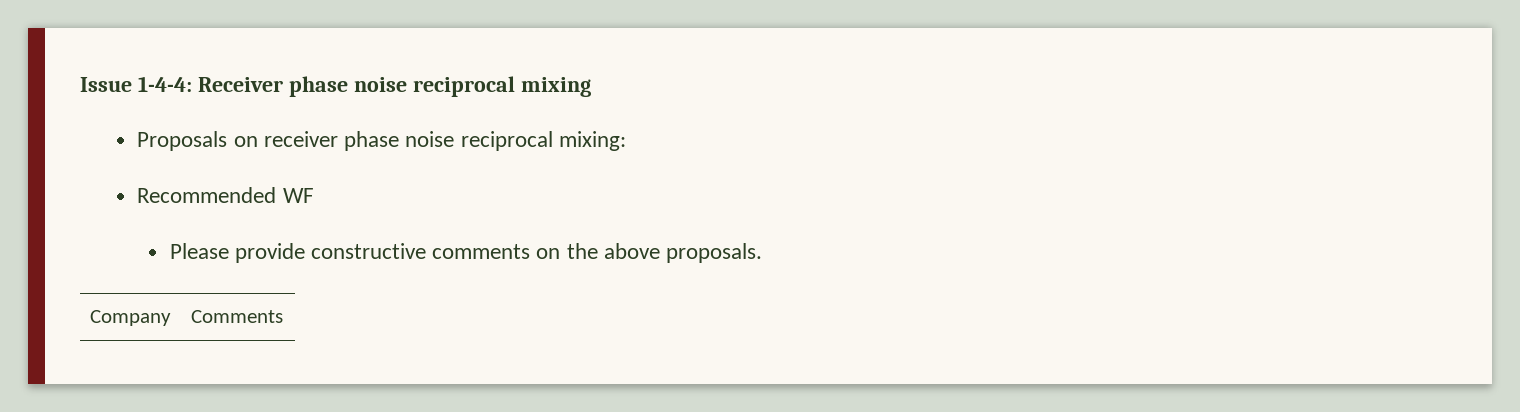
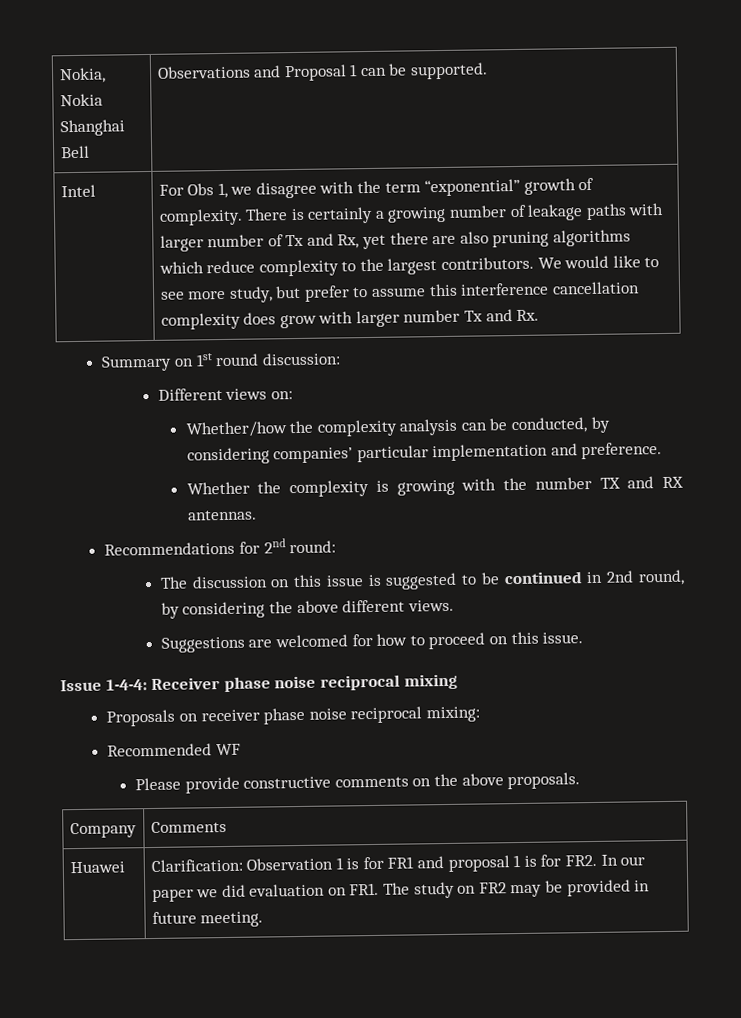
+ Nokia, Nokia Shanghai Bell | Observations and Proposal 1 can be supported.
+ Intel | For Obs 1, we disagree with the term “exponential” growth of complexity. There is certainly a growing number of leakage paths with larger number of Tx and Rx, yet there are also pruning algorithms which reduce complexity to the largest contributors. We would like to see more study, but prefer to assume this interference cancellation complexity does grow with larger number Tx and Rx.
+ Summary on 1st round discussion:
+ Different views on:
+ Whether/how the complexity analysis can be conducted, by considering companies’ particular implementation and preference.
+ Whether the complexity is growing with the number TX and RX antennas.
+ Recommendations for 2nd round:
+ The discussion on this issue is suggested to be continued in 2nd round, by considering the above different views.
+ Suggestions are welcomed for how to proceed on this issue.
+ Huawei | Clarification: Observation 1 is for FR1 and proposal 1 is for FR2. In our paper we did evaluation on FR1. The study on FR2 may be provided in future meeting.

